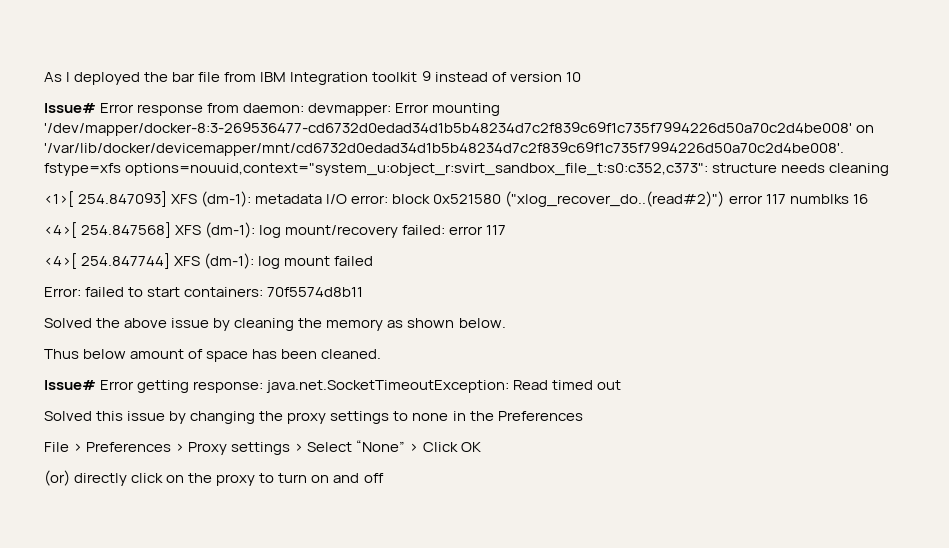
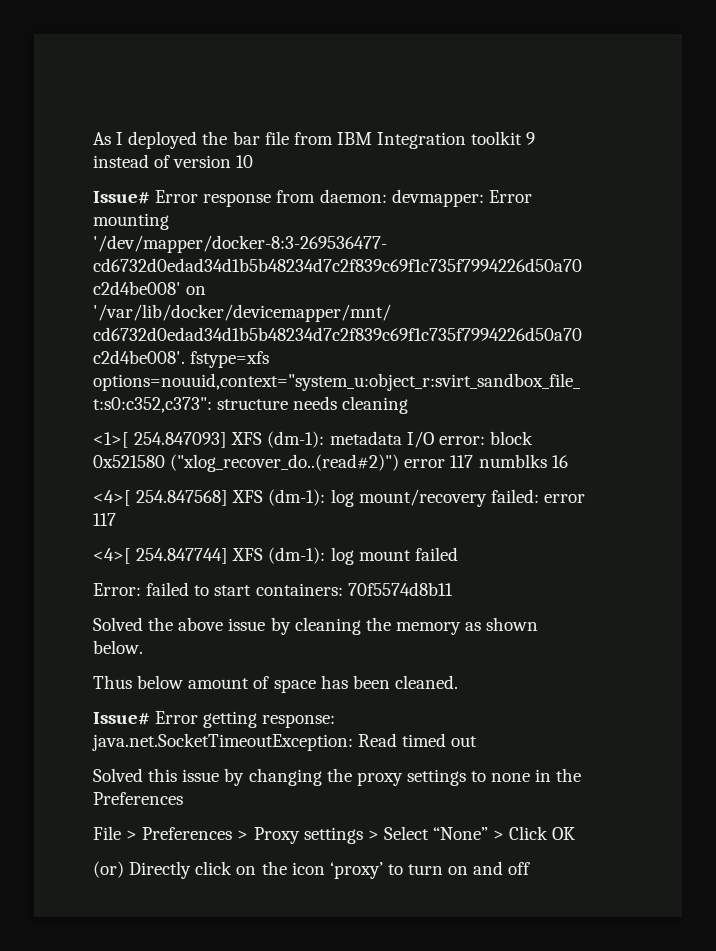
- (or) directly click on the proxy to turn on and off
+ (or) Directly click on the icon ‘proxy’ to turn on and off

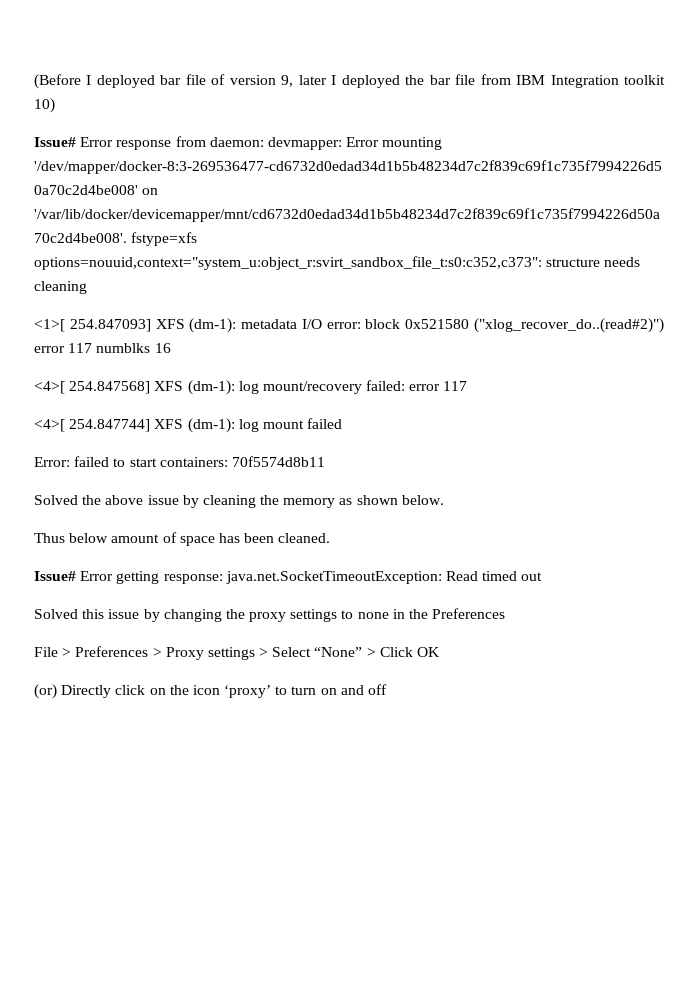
- As I deployed the bar file from IBM Integration toolkit 9 instead of version 10
+ (Before I deployed bar file of version 9, later I deployed the bar file from IBM Integration toolkit 10)

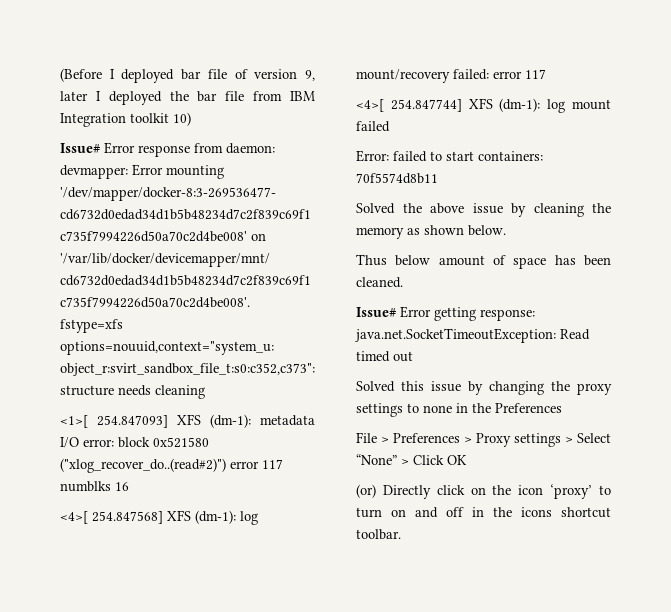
- (or) Directly click on the icon ‘proxy’ to turn on and off
+ (or) Directly click on the icon ‘proxy’ to turn on and off in the icons shortcut toolbar.

